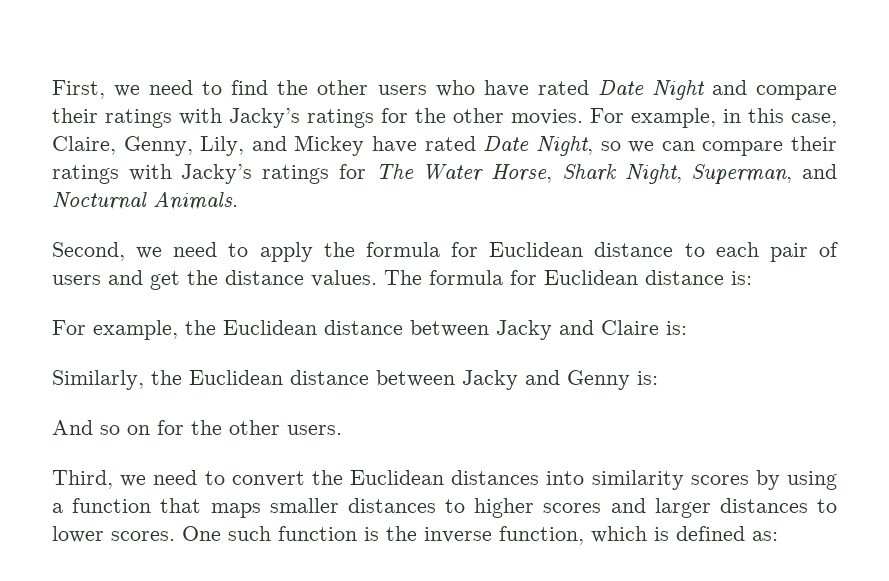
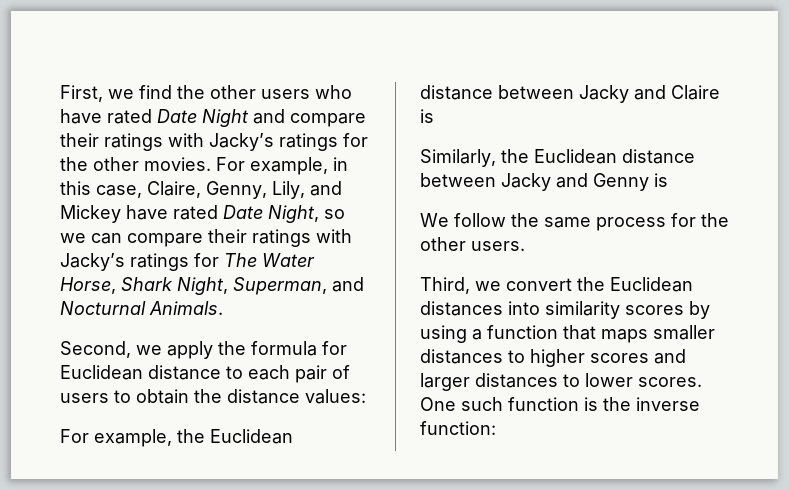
- First, we need to find the other users who have rated Date Night and compare their ratings with Jacky’s ratings for the other movies.
+ First, we find the other users who have rated Date Night and compare their ratings with Jacky’s ratings for the other movies.
- Second, we need to apply the formula for Euclidean distance to each pair of users and get the distance values. The formula for Euclidean distance is:
+ Second, we apply the formula for Euclidean distance to each pair of users to obtain the distance values:
- For example, the Euclidean distance between Jacky and Claire is:
+ For example, the Euclidean distance between Jacky and Claire is
- Similarly, the Euclidean distance between Jacky and Genny is:
- And so on for the other users.
+ Similarly, the Euclidean distance between Jacky and Genny is
+ We follow the same process for the other users.
- Third, we need to convert the Euclidean distances into similarity scores by using a function that maps smaller distances to higher scores and larger distances to lower scores.
+ Third, we convert the Euclidean distances into similarity scores by using a function that maps smaller distances to higher scores and larger distances to lower scores.
- One such function is the inverse function, which is defined as:
+ One such function is the inverse function:

